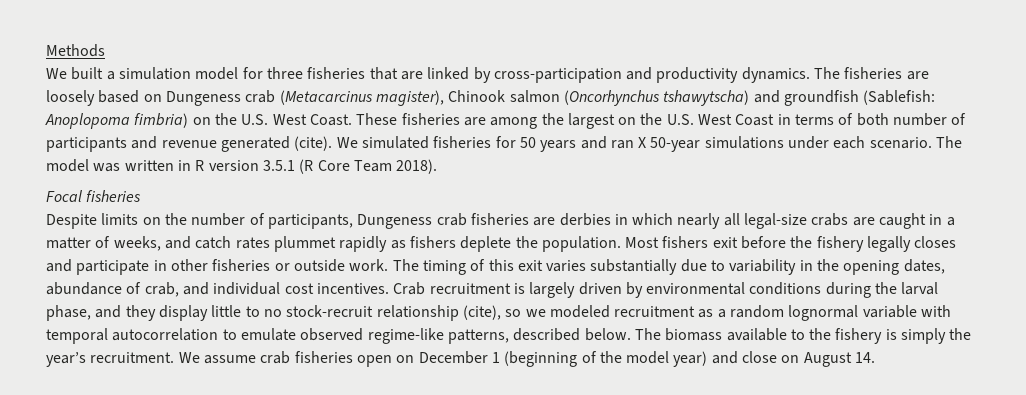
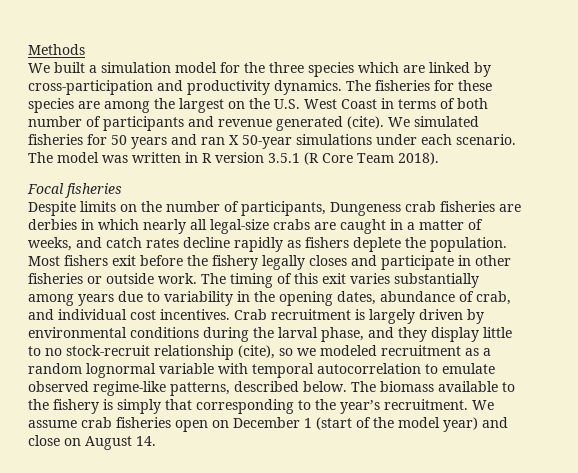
- We built a simulation model for three fisheries that are linked by cross-participation and productivity dynamics.
+ We built a simulation model for the three species which are linked by cross-participation and productivity dynamics.
- The fisheries are loosely based on Dungeness crab (Metacarcinus magister), Chinook salmon (Oncorhynchus tshawytscha) and groundfish (Sablefish: Anoplopoma fimbria) on the U.S. West Coast. These fisheries are among the largest on the U.S. West Coast in terms of both number of participants and revenue generated (cite).
+ The fisheries for these species are among the largest on the U.S. West Coast in terms of both number of participants and revenue generated (cite).
- Despite limits on the number of participants, Dungeness crab fisheries are derbies in which nearly all legal-size crabs are caught in a matter of weeks, and catch rates plummet rapidly as fishers deplete the population.
+ Despite limits on the number of participants, Dungeness crab fisheries are derbies in which nearly all legal-size crabs are caught in a matter of weeks, and catch rates decline rapidly as fishers deplete the population.
- The timing of this exit varies substantially due to variability in the opening dates, abundance of crab, and individual cost incentives.
+ The timing of this exit varies substantially among years due to variability in the opening dates, abundance of crab, and individual cost incentives.
- The biomass available to the fishery is simply the year’s recruitment.
+ The biomass available to the fishery is simply that corresponding to the year’s recruitment.
- We assume crab fisheries open on December 1 (beginning of the model year) and close on August 14.
+ We assume crab fisheries open on December 1 (start of the model year) and close on August 14.

